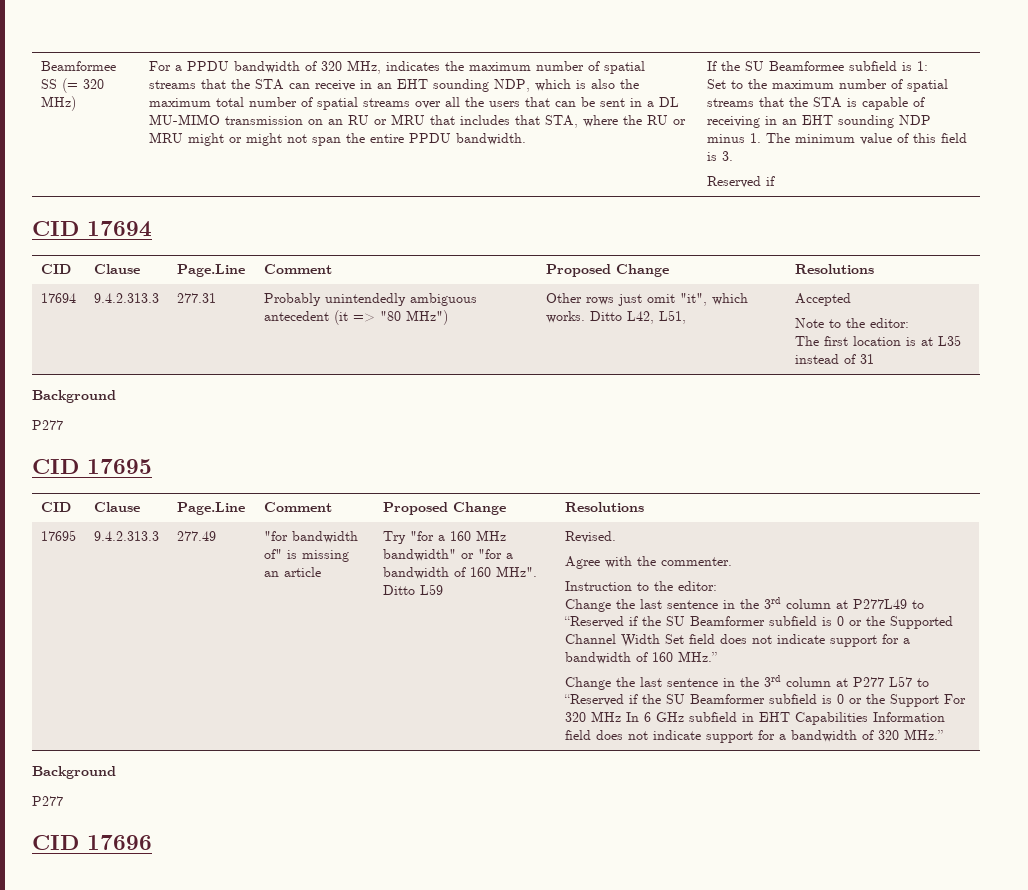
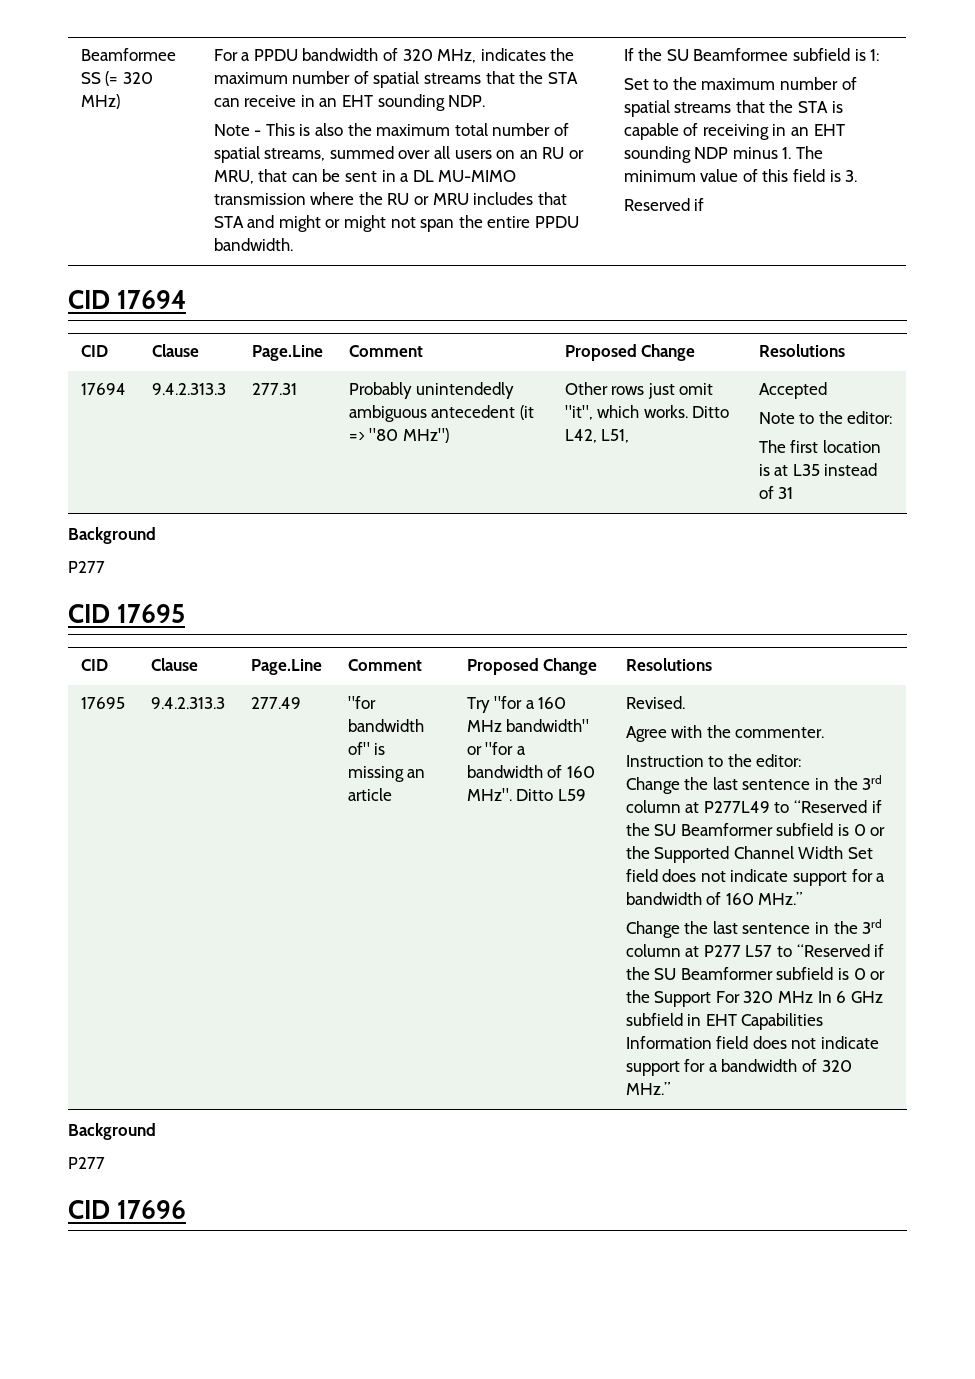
- For a PPDU bandwidth of 320 MHz, indicates the maximum number of spatial streams that the STA can receive in an EHT sounding NDP, which is also the maximum total number of spatial streams over all the users that can be sent in a DL MU-MIMO transmission on an RU or MRU that includes that STA, where the RU or MRU might or might not span the entire PPDU bandwidth.
+ For a PPDU bandwidth of 320 MHz, indicates the maximum number of spatial streams that the STA can receive in an EHT sounding NDP.
+ Note - This is also the maximum total number of spatial streams, summed over all users on an RU or MRU, that can be sent in a DL MU-MIMO transmission where the RU or MRU includes that STA and might or might not span the entire PPDU bandwidth.

